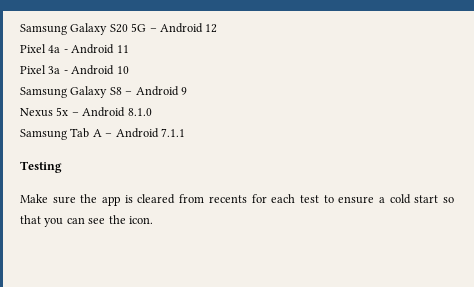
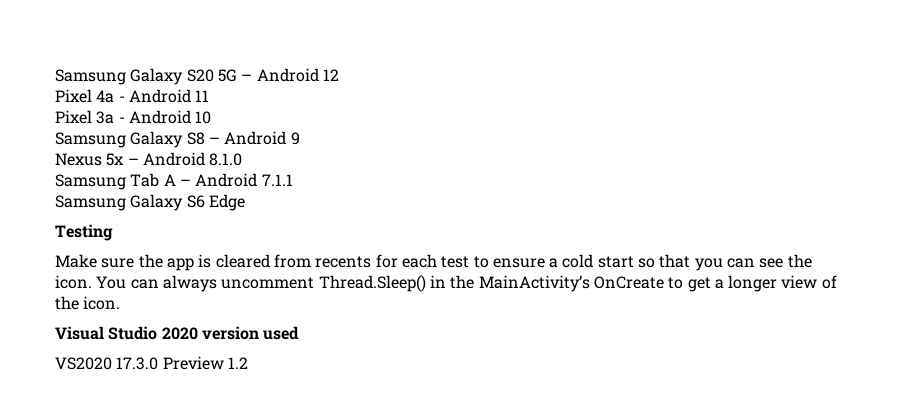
+ Samsung Galaxy S6 Edge
+ You can always uncomment Thread.Sleep() in the MainActivity’s OnCreate to get a longer view of the icon.
+ Visual Studio 2020 version used
+ VS2020 17.3.0 Preview 1.2

